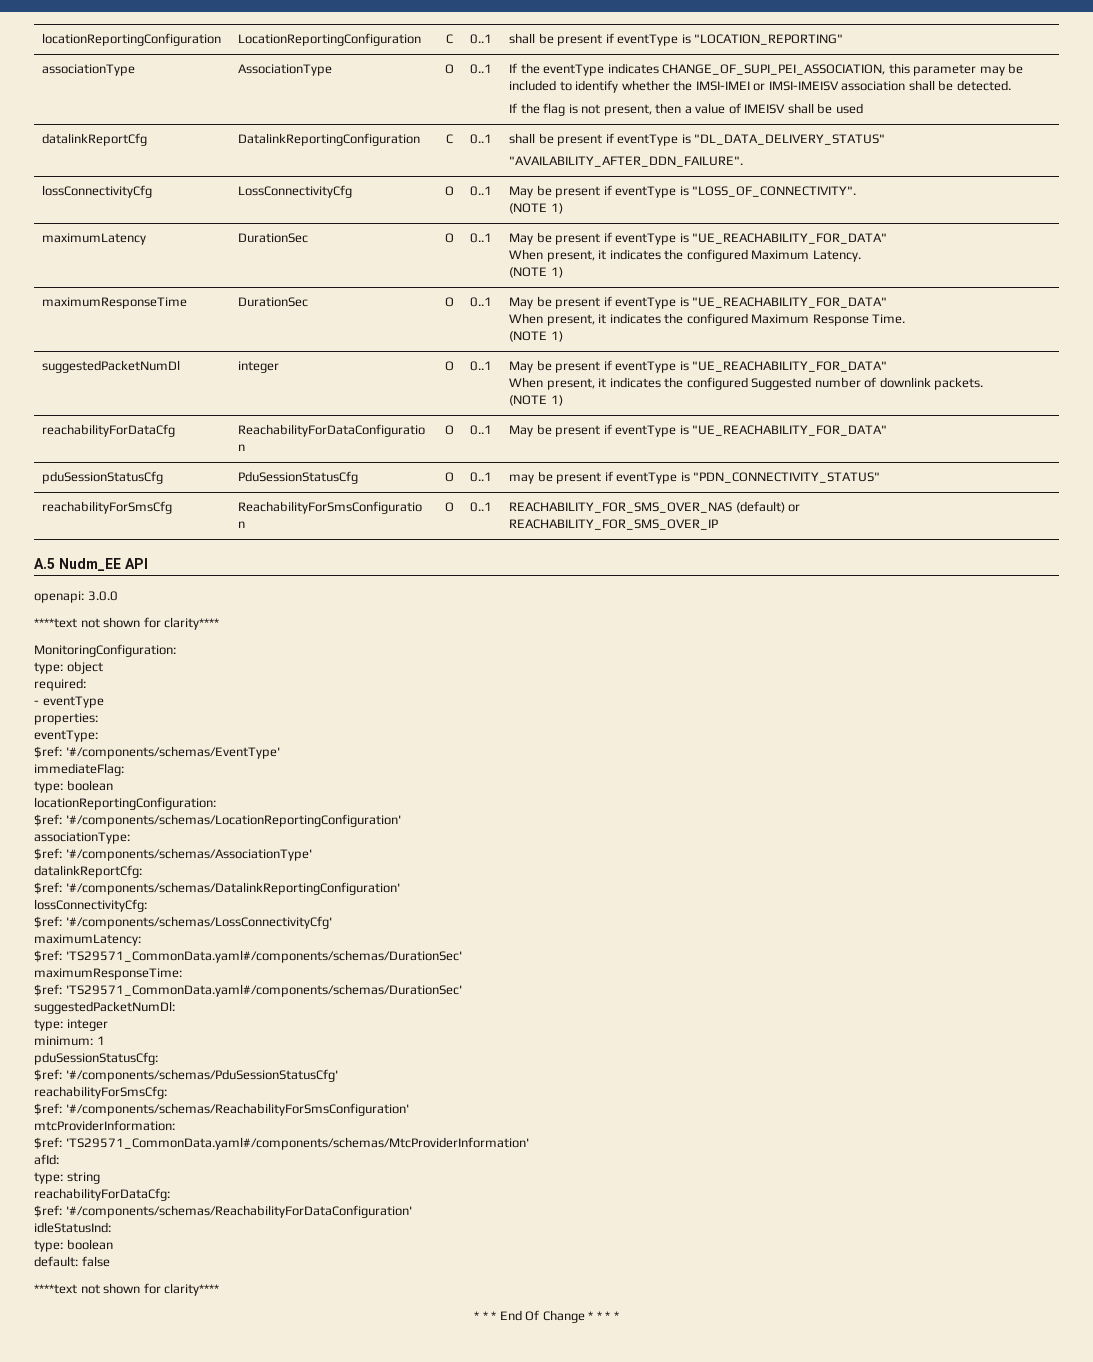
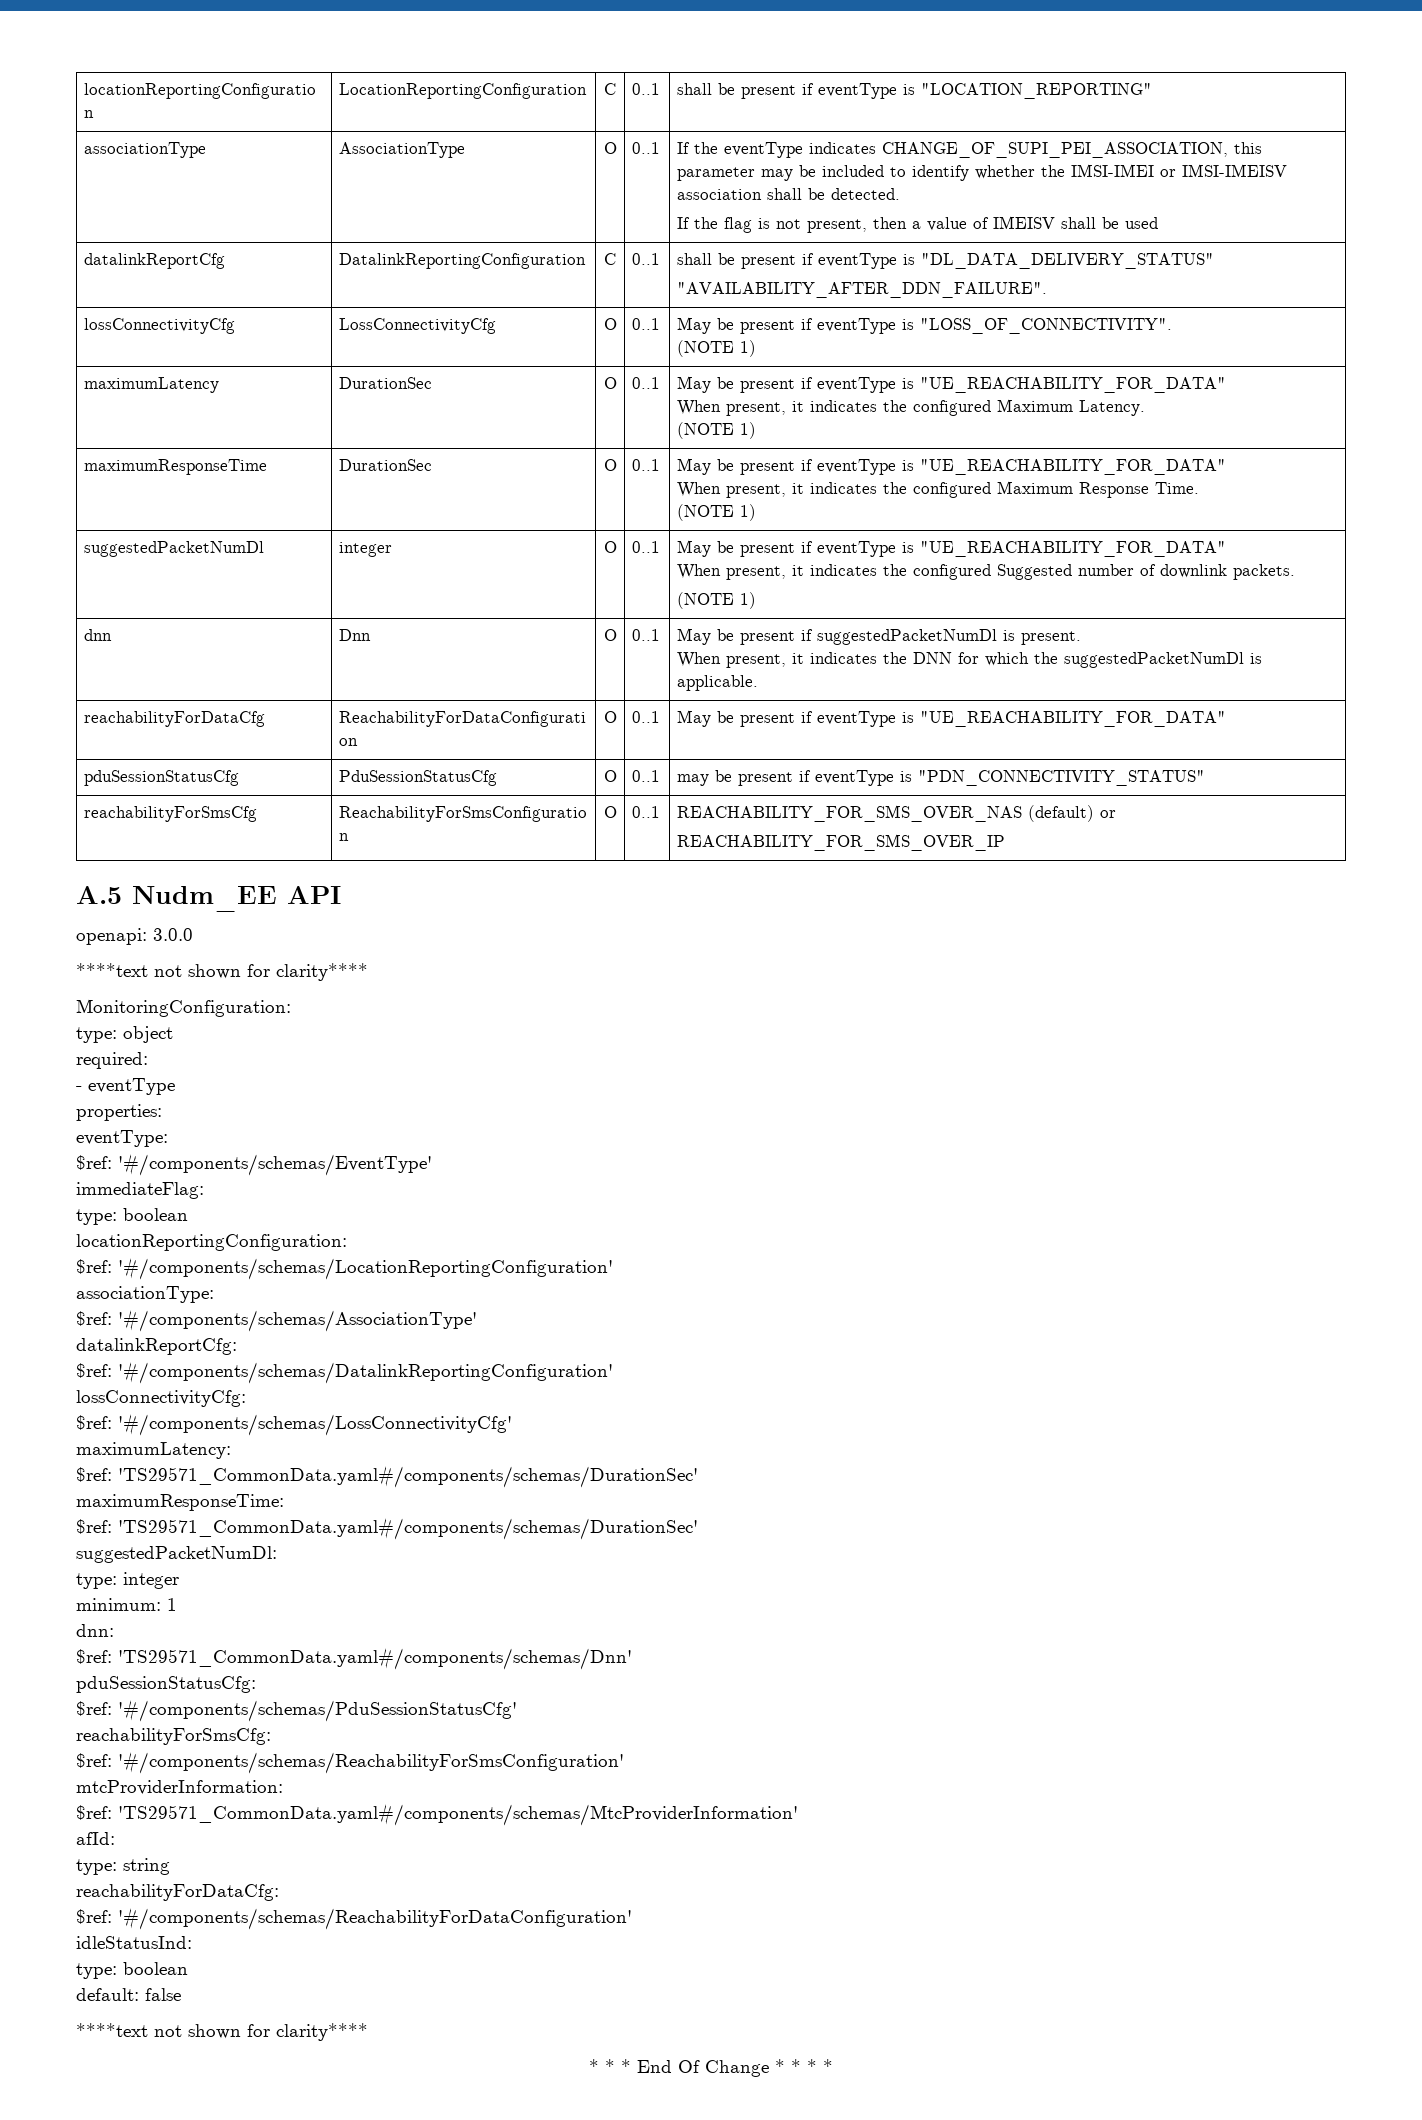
+ dnn | Dnn | O | 0..1 | May be present if suggestedPacketNumDl is present.
+ When present, it indicates the DNN for which the suggestedPacketNumDl is applicable.
+ dnn:
+ $ref: 'TS29571_CommonData.yaml#/components/schemas/Dnn'

